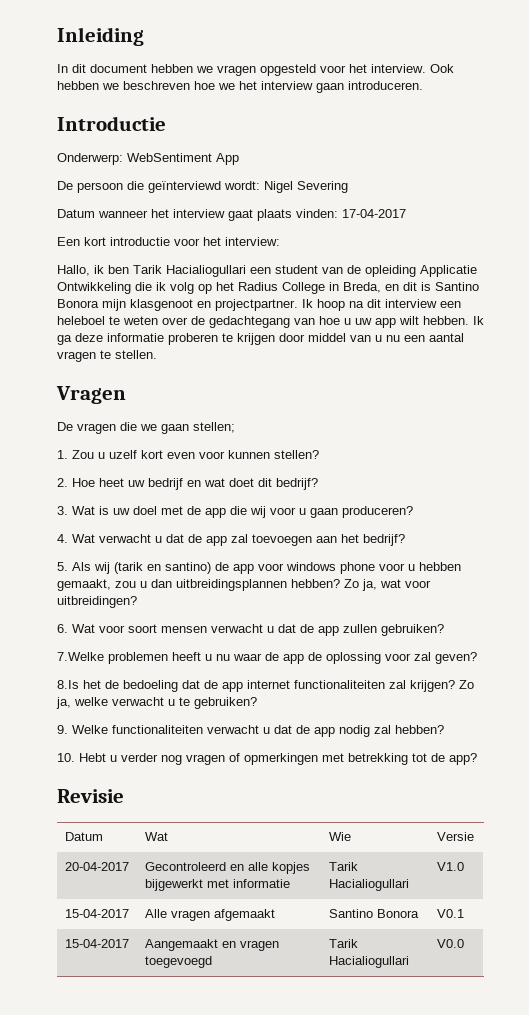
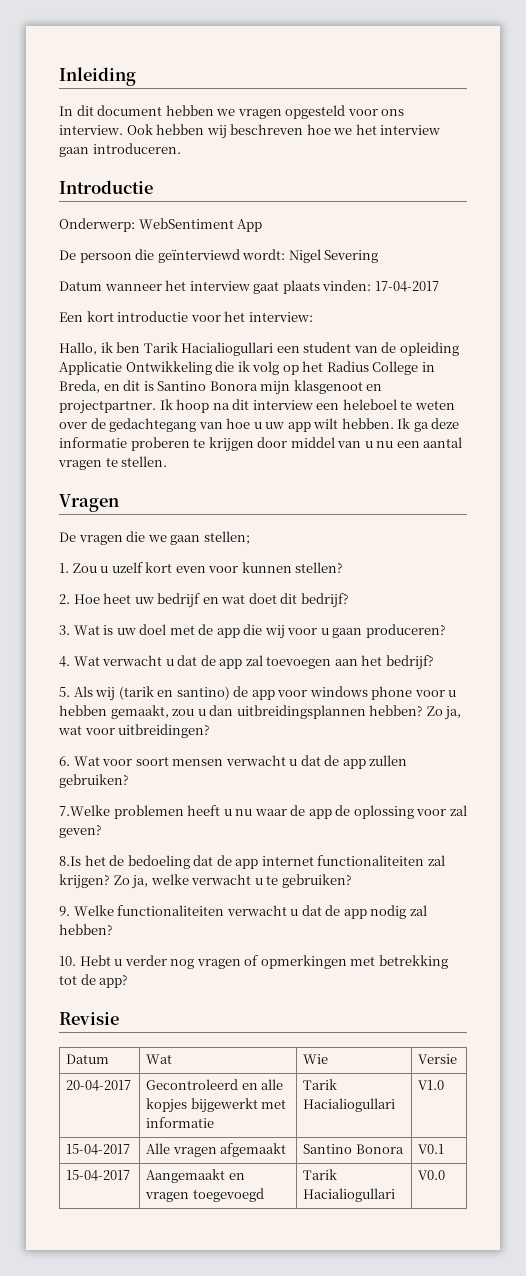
- In dit document hebben we vragen opgesteld voor het interview.
+ In dit document hebben we vragen opgesteld voor ons interview.
- Ook hebben we beschreven hoe we het interview gaan introduceren.
+ Ook hebben wij beschreven hoe we het interview gaan introduceren.

